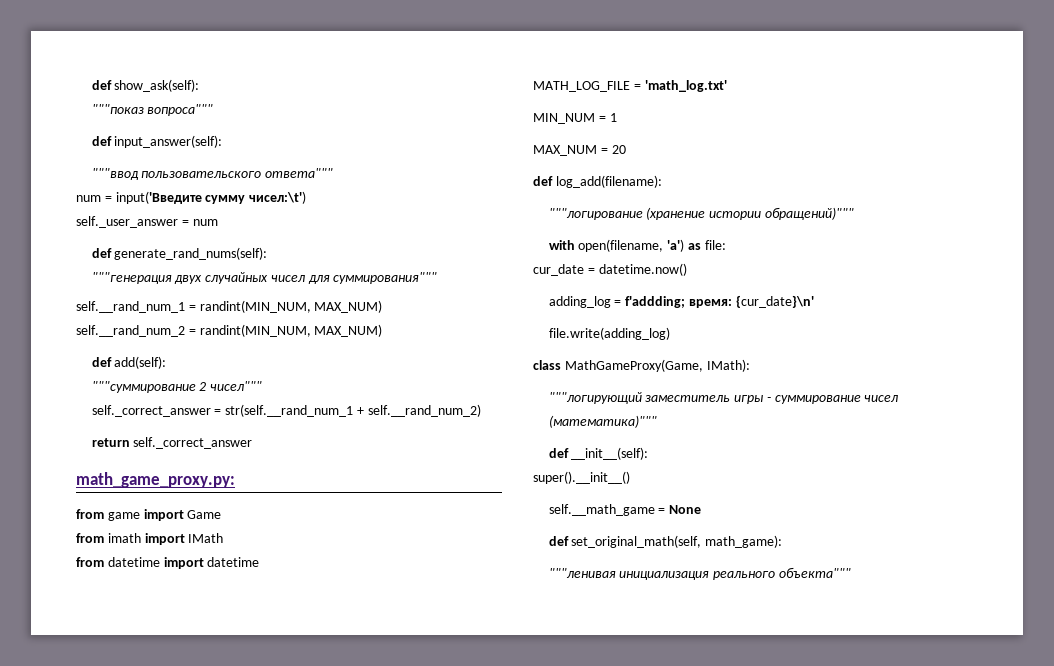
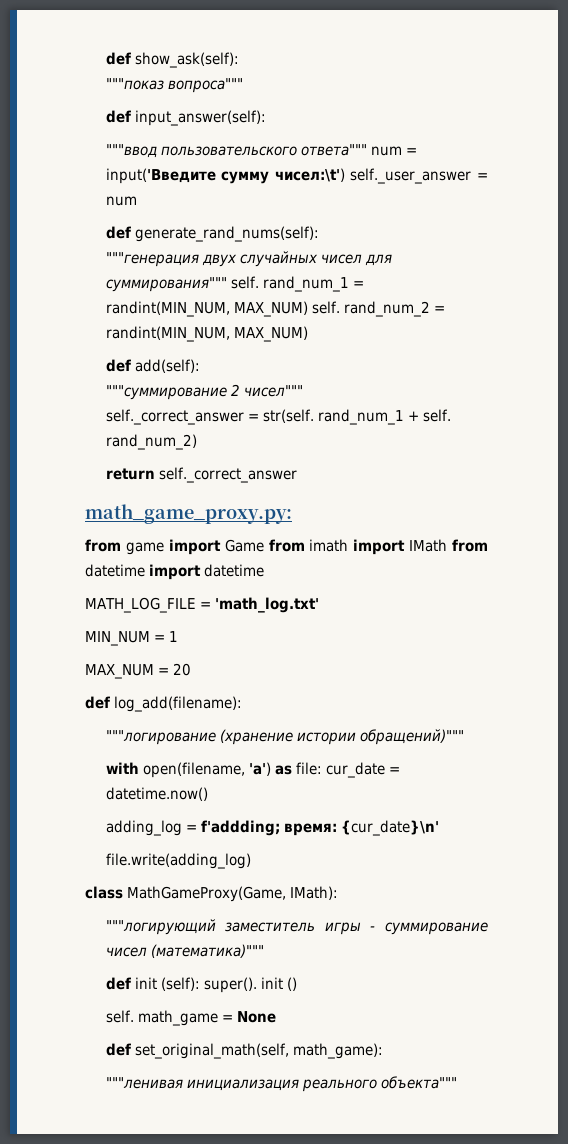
- """ввод пользовательского ответа"""
- num = input('Введите сумму чисел:\t')
- self._user_answer = num
+ """ввод пользовательского ответа""" num = input('Введите сумму чисел:\t') self._user_answer = num
- """генерация двух случайных чисел для суммирования"""
- self.__rand_num_1 = randint(MIN_NUM, MAX_NUM)
- self.__rand_num_2 = randint(MIN_NUM, MAX_NUM)
+ """генерация двух случайных чисел для суммирования""" self. rand_num_1 = randint(MIN_NUM, MAX_NUM) self. rand_num_2 = randint(MIN_NUM, MAX_NUM)
- self._correct_answer = str(self.__rand_num_1 + self.__rand_num_2)
+ self._correct_answer = str(self. rand_num_1 + self. rand_num_2)
- from game import Game
- from imath import IMath
- from datetime import datetime
+ from game import Game from imath import IMath from datetime import datetime
- with open(filename, 'a') as file:
- cur_date = datetime.now()
+ with open(filename, 'a') as file: cur_date = datetime.now()
- def __init__(self):
- super().__init__()
- self.__math_game = None
+ def init (self): super(). init ()
+ self. math_game = None

